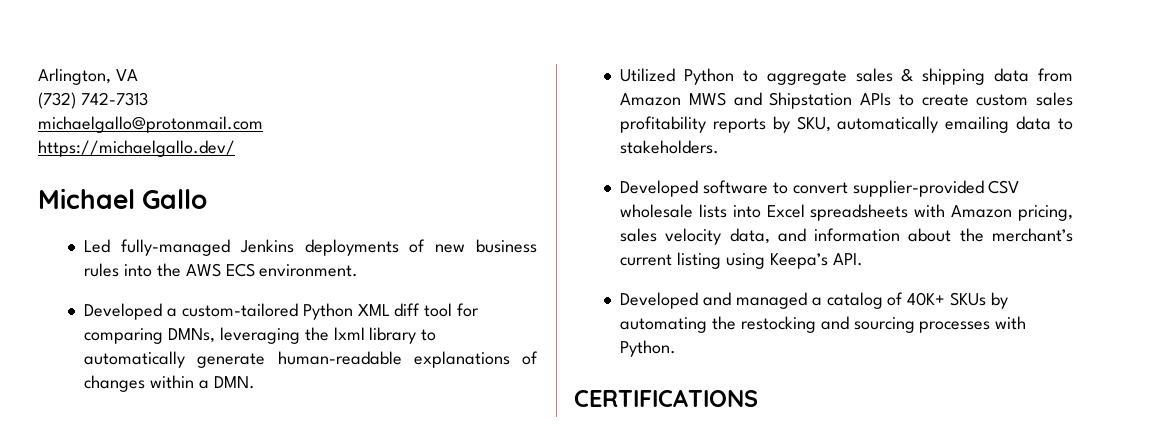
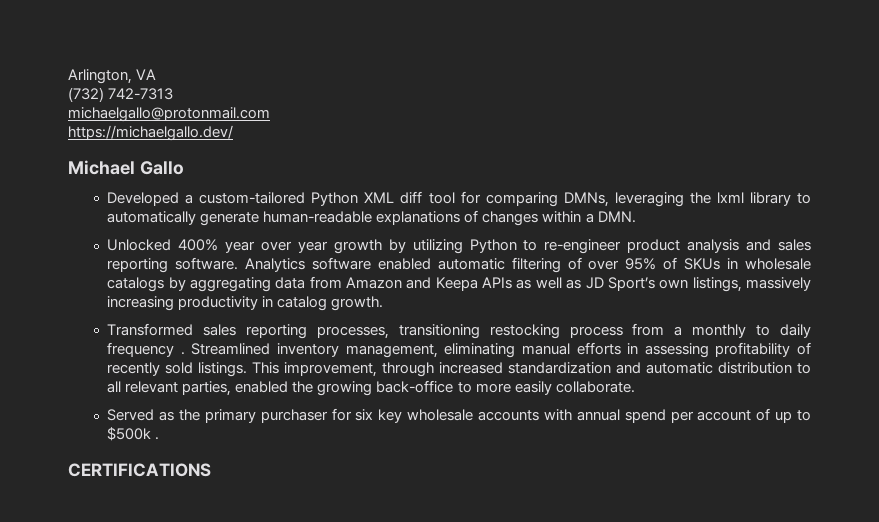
- Led fully-managed Jenkins deployments of new business rules into the AWS ECS environment.
- Utilized Python to aggregate sales & shipping data from Amazon MWS and Shipstation APIs to create custom sales profitability reports by SKU, automatically emailing data to stakeholders.
- Developed software to convert supplier-provided CSV wholesale lists into Excel spreadsheets with Amazon pricing, sales velocity data, and information about the merchant’s current listing using Keepa’s API.
- Developed and managed a catalog of 40K+ SKUs by automating the restocking and sourcing processes with Python.
+ Unlocked 400% year over year growth by utilizing Python to re-engineer product analysis and sales reporting software. Analytics software enabled automatic filtering of over 95% of SKUs in wholesale catalogs by aggregating data from Amazon and Keepa APIs as well as JD Sport’s own listings, massively increasing productivity in catalog growth.
+ Transformed sales reporting processes, transitioning restocking process from a monthly to daily frequency . Streamlined inventory management, eliminating manual efforts in assessing profitability of recently sold listings. This improvement, through increased standardization and automatic distribution to all relevant parties, enabled the growing back-office to more easily collaborate.
+ Served as the primary purchaser for six key wholesale accounts with annual spend per account of up to $500k .

